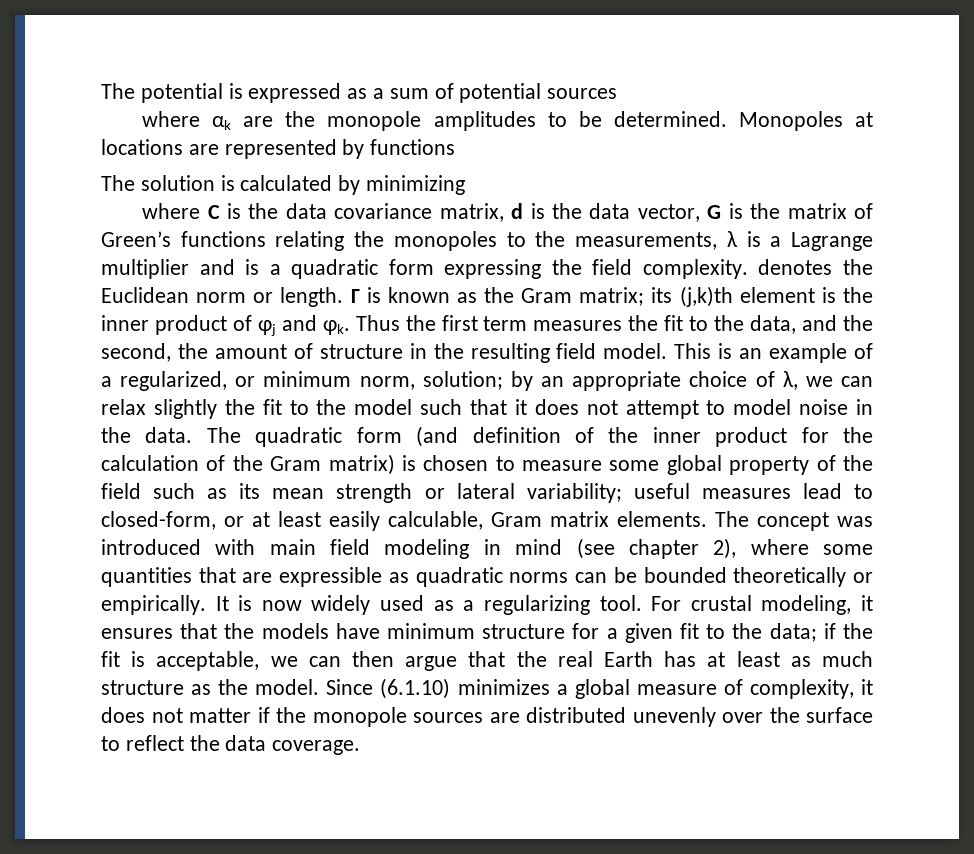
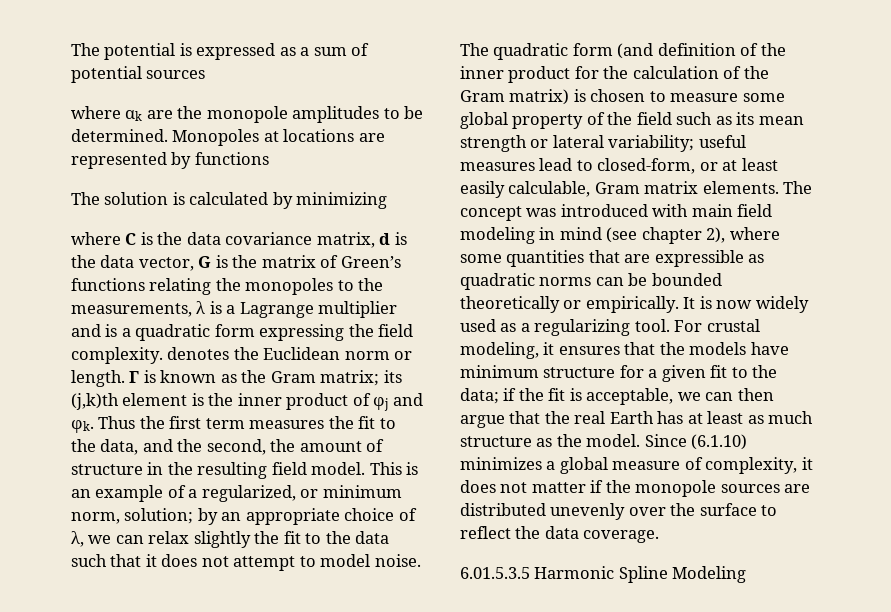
- This is an example of a regularized, or minimum norm, solution; by an appropriate choice of λ, we can relax slightly the fit to the model such that it does not attempt to model noise in the data.
+ This is an example of a regularized, or minimum norm, solution; by an appropriate choice of λ, we can relax slightly the fit to the data such that it does not attempt to model noise.
+ 6.01.5.3.5 Harmonic Spline Modeling

